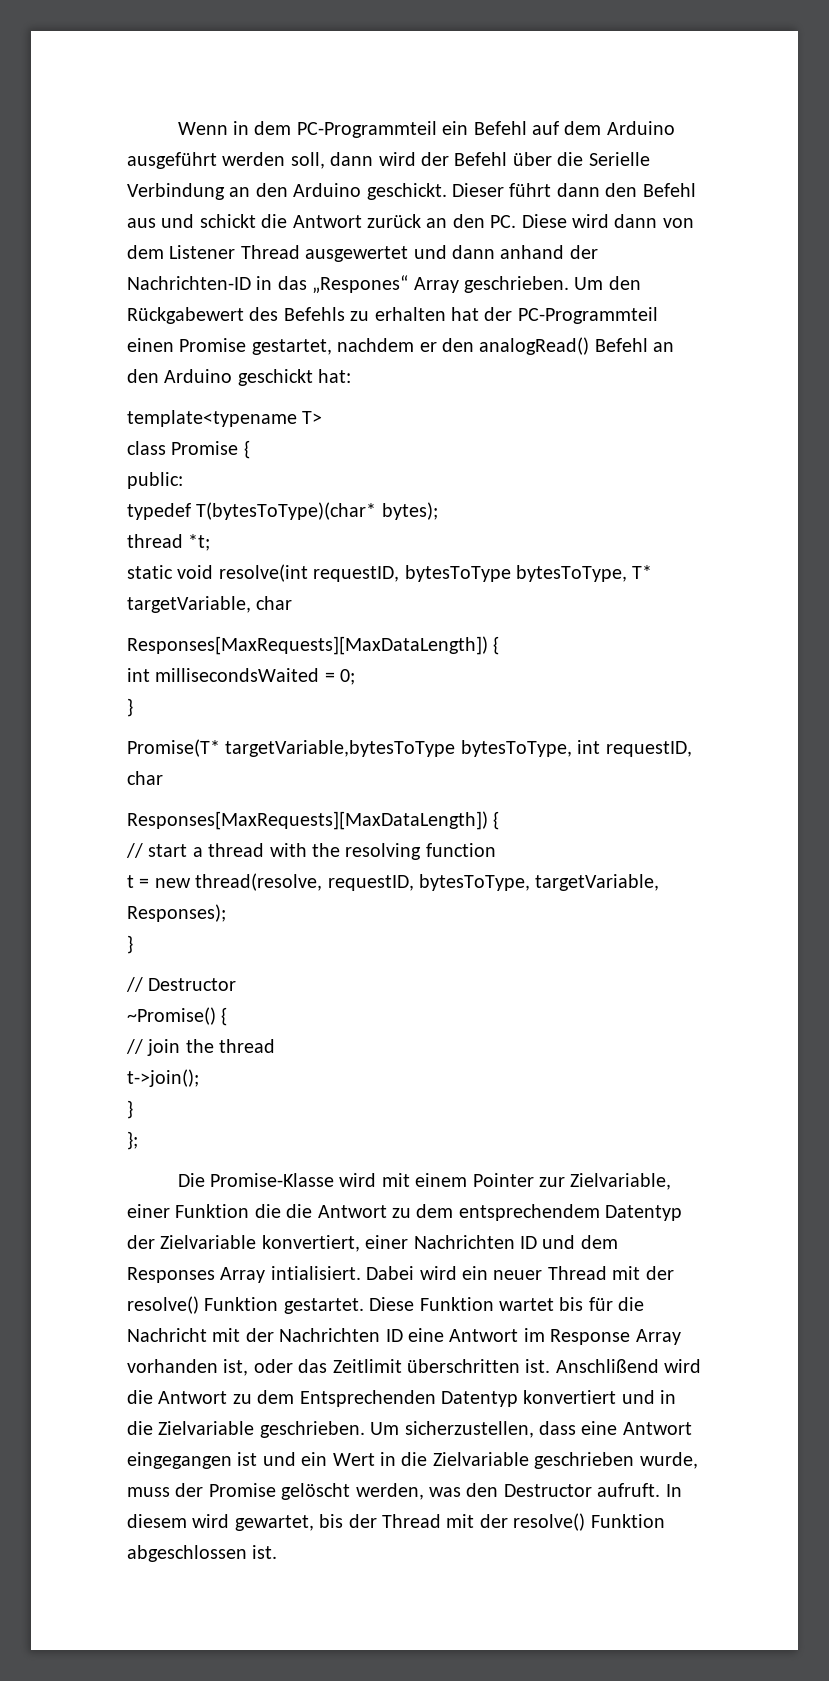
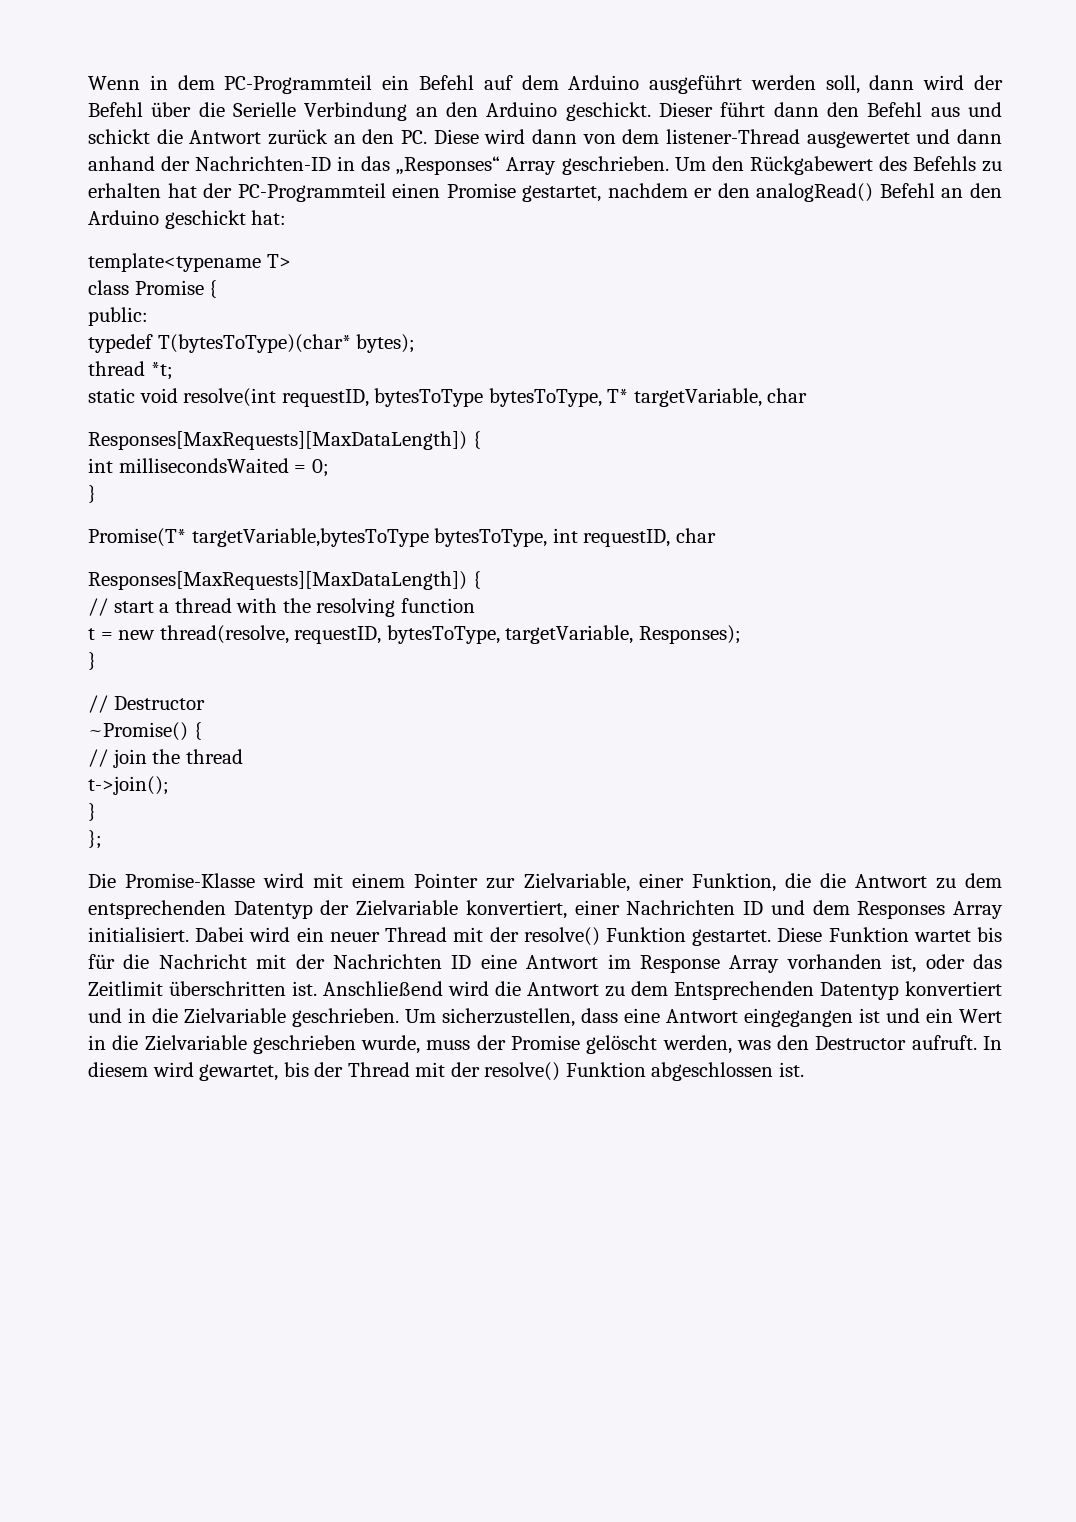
- Dieser führt dann den Befehl aus und schickt die Antwort zurück an den PC. Diese wird dann von dem Listener Thread ausgewertet und dann anhand der Nachrichten-ID in das „Respones“ Array geschrieben.
+ Dieser führt dann den Befehl aus und schickt die Antwort zurück an den PC. Diese wird dann von dem listener-Thread ausgewertet und dann anhand der Nachrichten-ID in das „Responses“ Array geschrieben.
- Die Promise-Klasse wird mit einem Pointer zur Zielvariable, einer Funktion die die Antwort zu dem entsprechendem Datentyp der Zielvariable konvertiert, einer Nachrichten ID und dem Responses Array intialisiert.
+ Die Promise-Klasse wird mit einem Pointer zur Zielvariable, einer Funktion, die die Antwort zu dem entsprechenden Datentyp der Zielvariable konvertiert, einer Nachrichten ID und dem Responses Array initialisiert.
- Anschlißend wird die Antwort zu dem Entsprechenden Datentyp konvertiert und in die Zielvariable geschrieben.
+ Anschließend wird die Antwort zu dem Entsprechenden Datentyp konvertiert und in die Zielvariable geschrieben.

